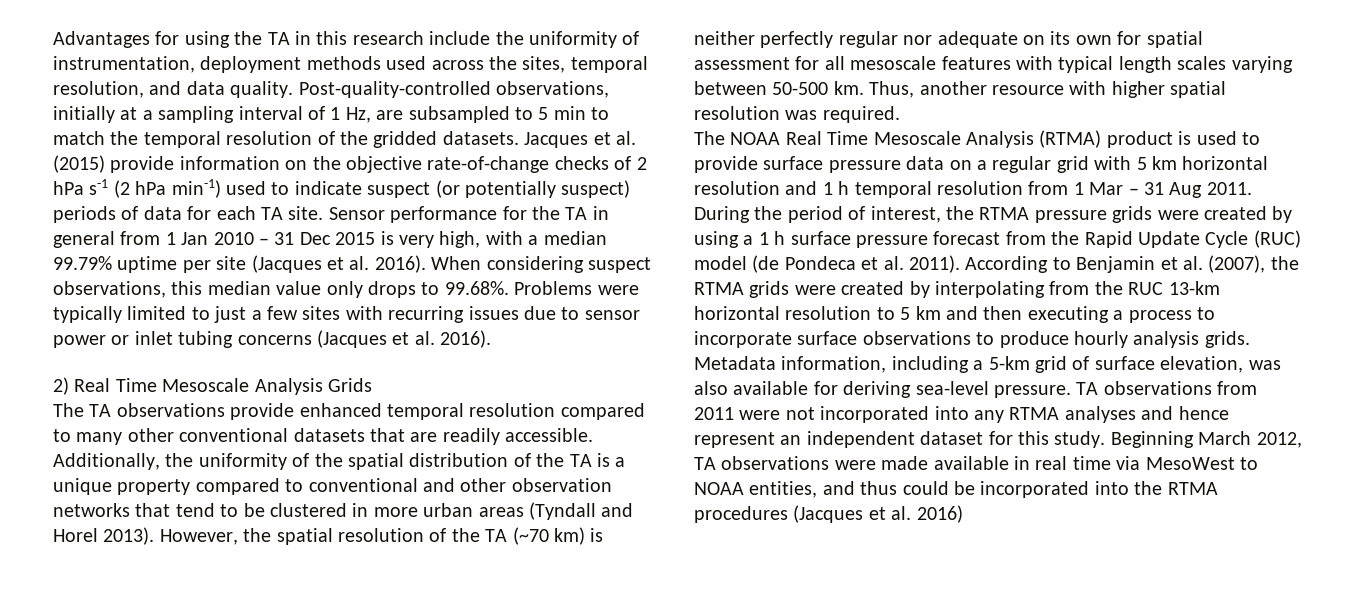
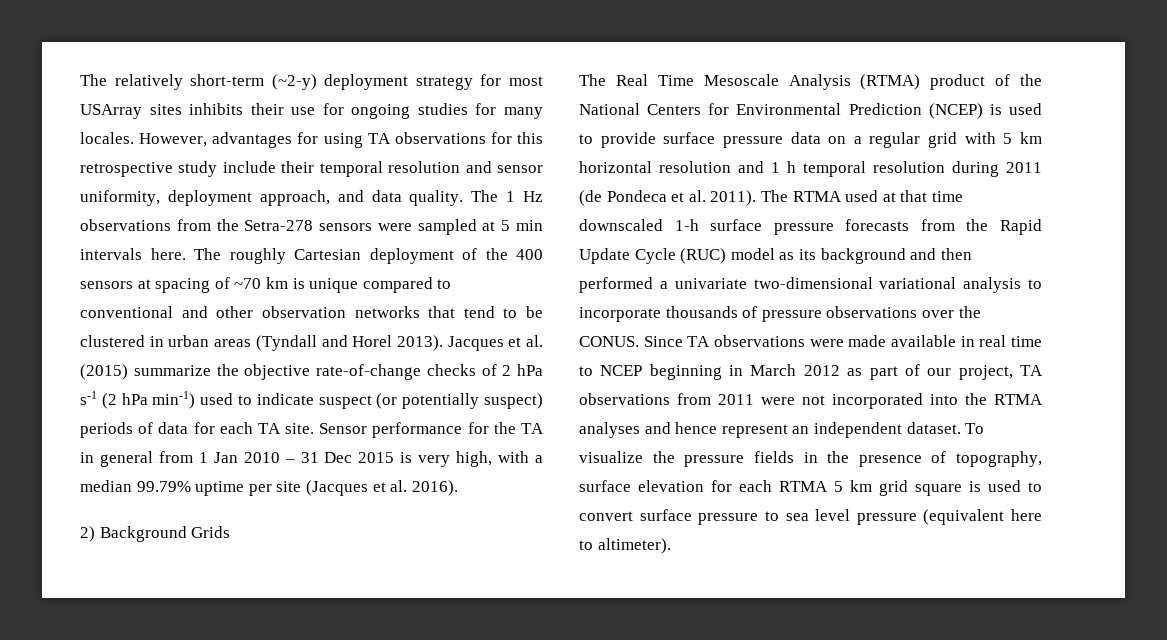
- Advantages for using the TA in this research include the uniformity of instrumentation, deployment methods used across the sites, temporal resolution, and data quality. Post-quality-controlled observations, initially at a sampling interval of 1 Hz, are subsampled to 5 min to match the temporal resolution of the gridded datasets.
+ The relatively short-term (~2-y) deployment strategy for most USArray sites inhibits their use for ongoing studies for many locales. However, advantages for using TA observations for this retrospective study include their temporal resolution and sensor uniformity, deployment approach, and data quality. The 1 Hz observations from the Setra-278 sensors were sampled at 5 min intervals here. The roughly Cartesian deployment of the 400 sensors at spacing of ~70 km is unique compared to conventional and other observation networks that tend to be clustered in urban areas (Tyndall and Horel 2013).
- Jacques et al. (2015) provide information on the objective rate-of-change checks of 2 hPa s-1 (2 hPa min-1) used to indicate suspect (or potentially suspect) periods of data for each TA site.
+ Jacques et al. (2015) summarize the objective rate-of-change checks of 2 hPa s-1 (2 hPa min-1) used to indicate suspect (or potentially suspect) periods of data for each TA site.
- Sensor performance for the TA in general from 1 Jan 2010 – 31 Dec 2015 is very high, with a median 99.79% uptime per site (Jacques et al. 2016). When considering suspect observations, this median value only drops to 99.68%. Problems were typically limited to just a few sites with recurring issues due to sensor power or inlet tubing concerns (Jacques et al. 2016).
- 2) Real Time Mesoscale Analysis Grids
- The TA observations provide enhanced temporal resolution compared to many other conventional datasets that are readily accessible. Additionally, the uniformity of the spatial distribution of the TA is a unique property compared to conventional and other observation networks that tend to be clustered in more urban areas (Tyndall and Horel 2013). However, the spatial resolution of the TA (~70 km) is neither perfectly regular nor adequate on its own for spatial assessment for all mesoscale features with typical length scales varying between 50-500 km. Thus, another resource with higher spatial resolution was required.
- The NOAA Real Time Mesoscale Analysis (RTMA) product is used to provide surface pressure data on a regular grid with 5 km horizontal resolution and 1 h temporal resolution from 1 Mar – 31 Aug 2011. During the period of interest, the RTMA pressure grids were created by using a 1 h surface pressure forecast from the Rapid Update Cycle (RUC) model (de Pondeca et al. 2011). According to Benjamin et al. (2007), the RTMA grids were created by interpolating from the RUC 13-km horizontal resolution to 5 km and then executing a process to incorporate surface observations to produce hourly analysis grids. Metadata information, including a 5-km grid of surface elevation, was also available for deriving sea-level pressure. TA observations from 2011 were not incorporated into any RTMA analyses and hence represent an independent dataset for this study. Beginning March 2012, TA observations were made available in real time via MesoWest to NOAA entities, and thus could be incorporated into the RTMA procedures (Jacques et al. 2016)
+ Sensor performance for the TA in general from 1 Jan 2010 – 31 Dec 2015 is very high, with a median 99.79% uptime per site (Jacques et al. 2016).
+ 2) Background Grids
+ The Real Time Mesoscale Analysis (RTMA) product of the National Centers for Environmental Prediction (NCEP) is used to provide surface pressure data on a regular grid with 5 km horizontal resolution and 1 h temporal resolution during 2011 (de Pondeca et al. 2011). The RTMA used at that time downscaled 1-h surface pressure forecasts from the Rapid Update Cycle (RUC) model as its background and then performed a univariate two-dimensional variational analysis to incorporate thousands of pressure observations over the CONUS. Since TA observations were made available in real time to NCEP beginning in March 2012 as part of our project, TA observations from 2011 were not incorporated into the RTMA analyses and hence represent an independent dataset. To visualize the pressure fields in the presence of topography, surface elevation for each RTMA 5 km grid square is used to convert surface pressure to sea level pressure (equivalent here to altimeter).

